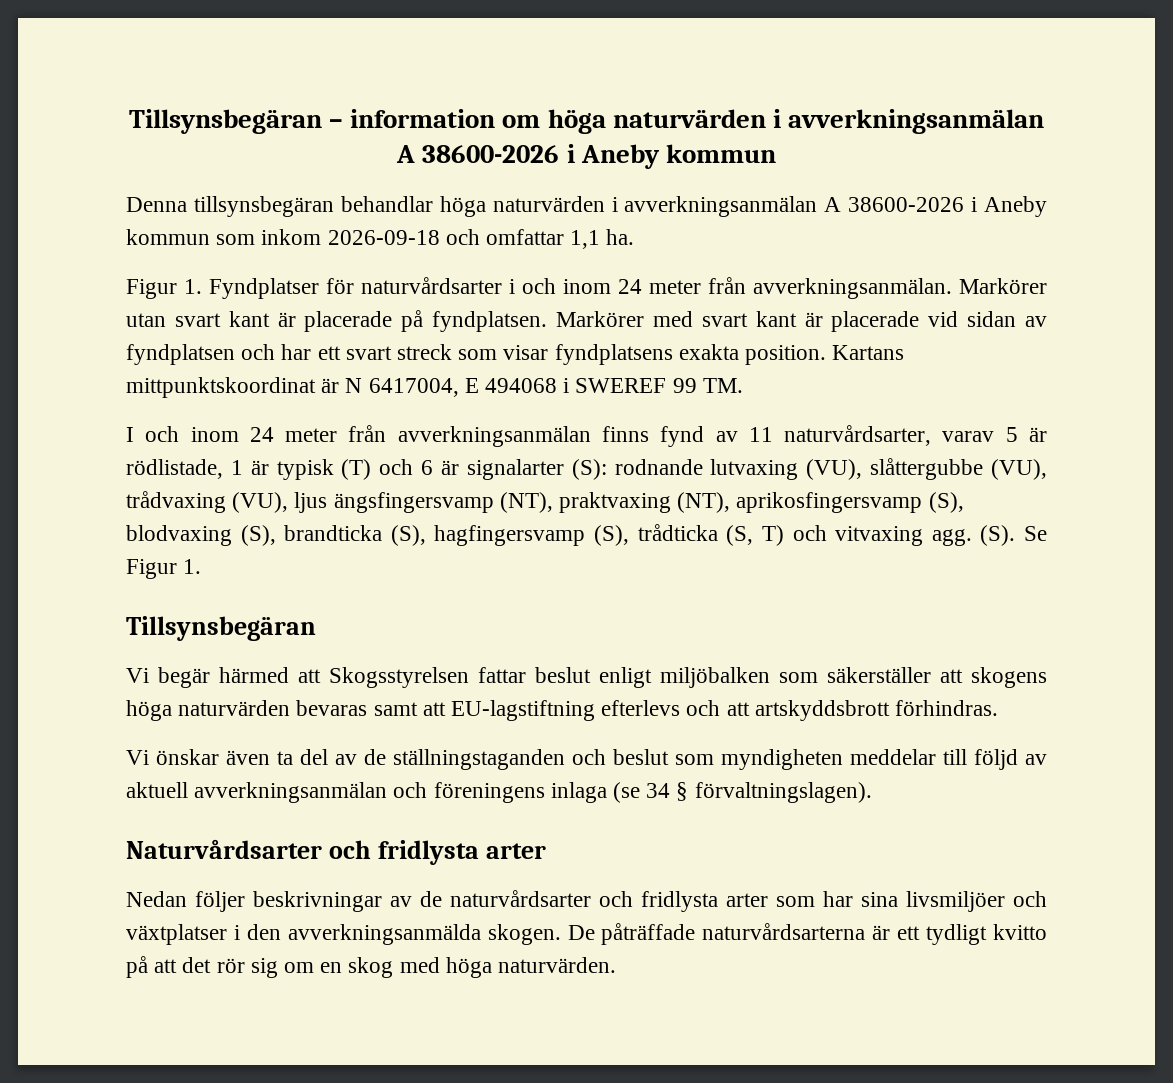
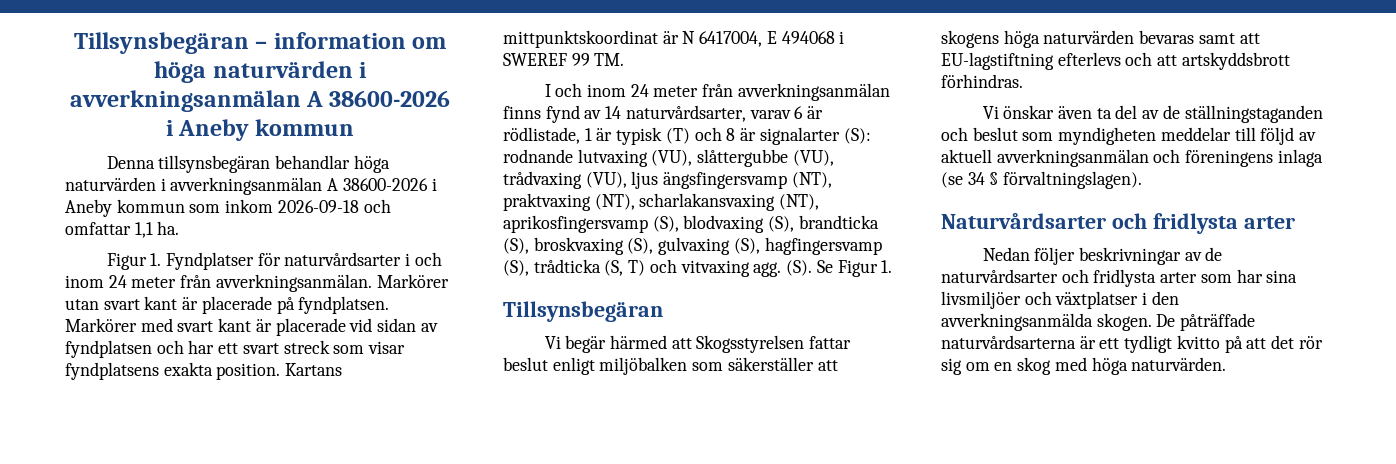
- I och inom 24 meter från avverkningsanmälan finns fynd av 11 naturvårdsarter, varav 5 är rödlistade, 1 är typisk (T) och 6 är signalarter (S): rodnande lutvaxing (VU), slåttergubbe (VU), trådvaxing (VU), ljus ängsfingersvamp (NT), praktvaxing (NT), aprikosfingersvamp (S), blodvaxing (S), brandticka (S), hagfingersvamp (S), trådticka (S, T) och vitvaxing agg.
+ I och inom 24 meter från avverkningsanmälan finns fynd av 14 naturvårdsarter, varav 6 är rödlistade, 1 är typisk (T) och 8 är signalarter (S): rodnande lutvaxing (VU), slåttergubbe (VU), trådvaxing (VU), ljus ängsfingersvamp (NT), praktvaxing (NT), scharlakansvaxing (NT), aprikosfingersvamp (S), blodvaxing (S), brandticka (S), broskvaxing (S), gulvaxing (S), hagfingersvamp (S), trådticka (S, T) och vitvaxing agg.

